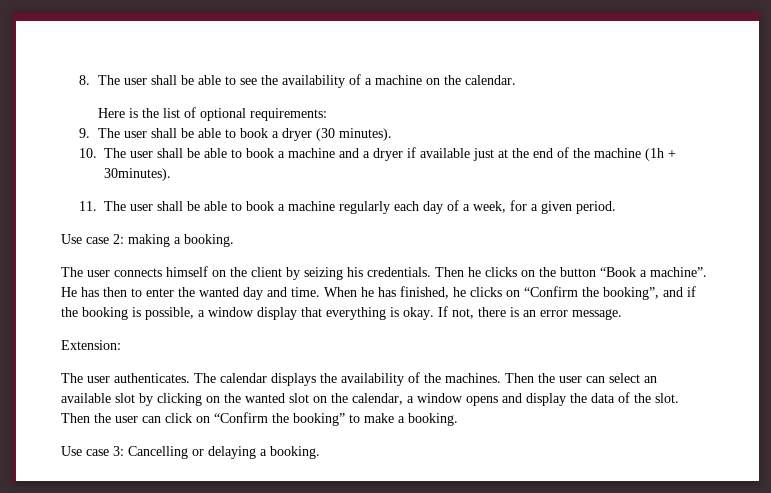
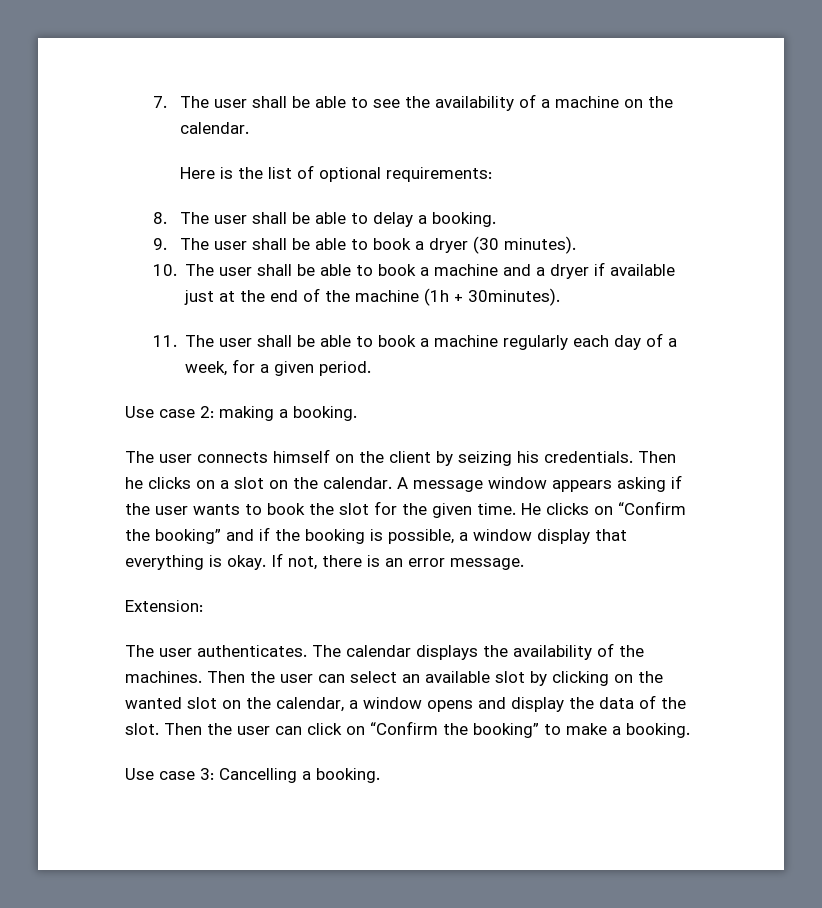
- 8. The user shall be able to see the availability of a machine on the calendar.
+ 7. The user shall be able to see the availability of a machine on the calendar.
+ 8. The user shall be able to delay a booking.
- Then he clicks on the button “Book a machine”. He has then to enter the wanted day and time. When he has finished, he clicks on “Confirm the booking”, and if the booking is possible, a window display that everything is okay.
+ Then he clicks on a slot on the calendar. A message window appears asking if the user wants to book the slot for the given time. He clicks on “Confirm the booking” and if the booking is possible, a window display that everything is okay.
- Use case 3: Cancelling or delaying a booking.
+ Use case 3: Cancelling a booking.

